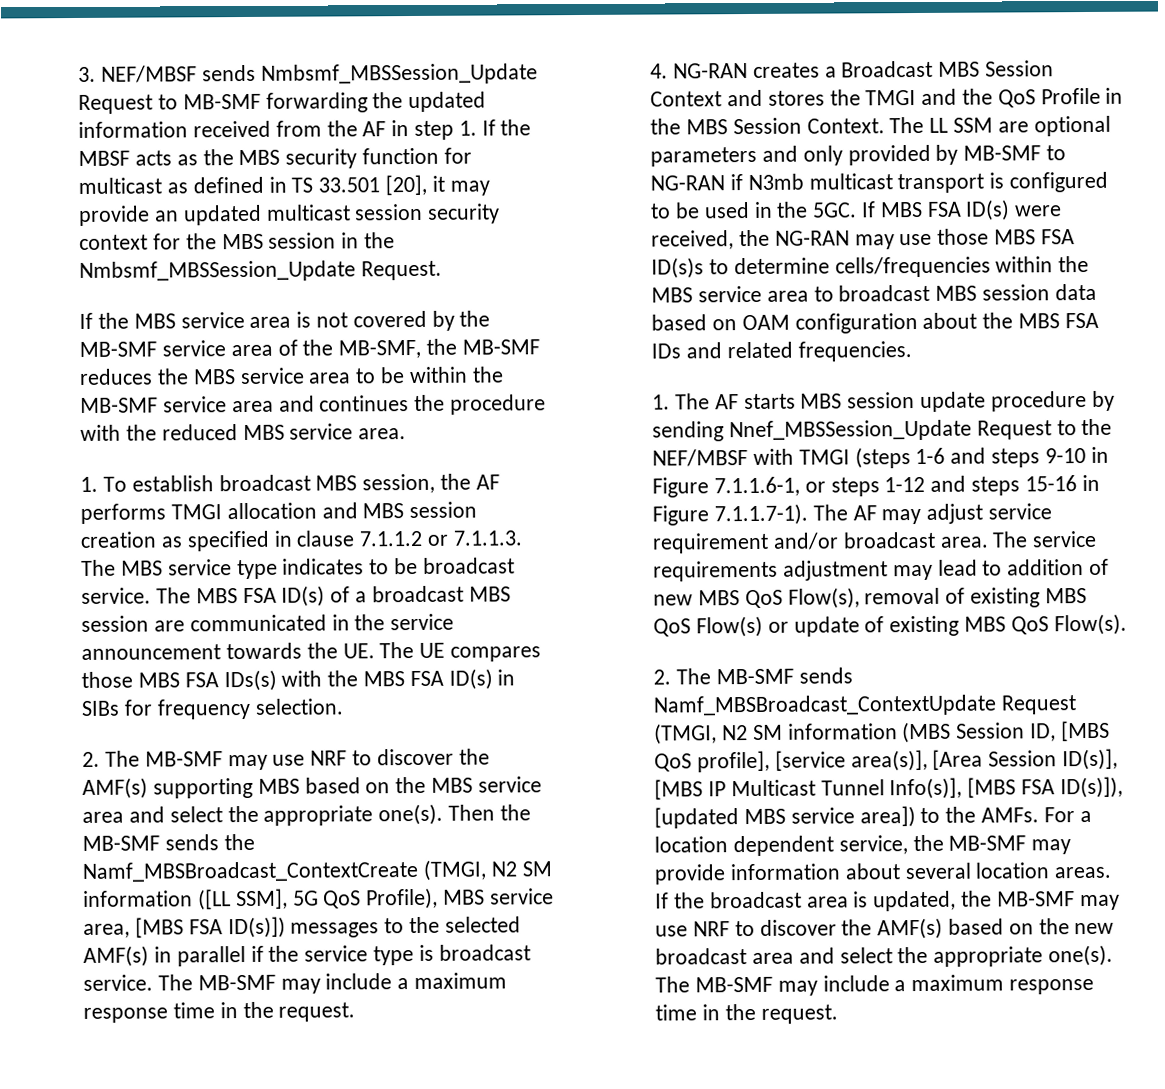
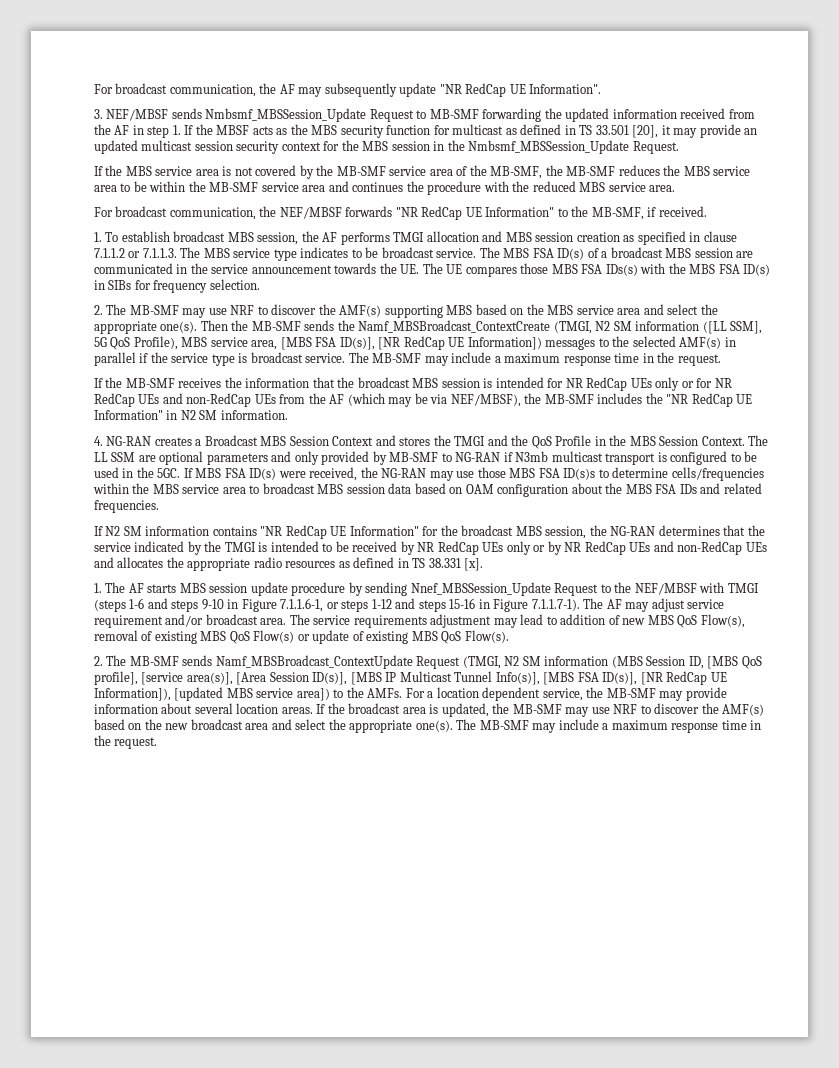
+ For broadcast communication, the AF may subsequently update "NR RedCap UE Information".
+ For broadcast communication, the NEF/MBSF forwards "NR RedCap UE Information" to the MB-SMF, if received.
- Then the MB-SMF sends the Namf_MBSBroadcast_ContextCreate (TMGI, N2 SM information ([LL SSM], 5G QoS Profile), MBS service area, [MBS FSA ID(s)]) messages to the selected AMF(s) in parallel if the service type is broadcast service.
+ Then the MB-SMF sends the Namf_MBSBroadcast_ContextCreate (TMGI, N2 SM information ([LL SSM], 5G QoS Profile), MBS service area, [MBS FSA ID(s)], [NR RedCap UE Information]) messages to the selected AMF(s) in parallel if the service type is broadcast service.
+ If the MB-SMF receives the information that the broadcast MBS session is intended for NR RedCap UEs only or for NR RedCap UEs and non-RedCap UEs from the AF (which may be via NEF/MBSF), the MB-SMF includes the "NR RedCap UE Information" in N2 SM information.
+ If N2 SM information contains "NR RedCap UE Information" for the broadcast MBS session, the NG-RAN determines that the service indicated by the TMGI is intended to be received by NR RedCap UEs only or by NR RedCap UEs and non-RedCap UEs and allocates the appropriate radio resources as defined in TS 38.331 [x].
- 2. The MB-SMF sends Namf_MBSBroadcast_ContextUpdate Request (TMGI, N2 SM information (MBS Session ID, [MBS QoS profile], [service area(s)], [Area Session ID(s)], [MBS IP Multicast Tunnel Info(s)], [MBS FSA ID(s)]), [updated MBS service area]) to the AMFs.
+ 2. The MB-SMF sends Namf_MBSBroadcast_ContextUpdate Request (TMGI, N2 SM information (MBS Session ID, [MBS QoS profile], [service area(s)], [Area Session ID(s)], [MBS IP Multicast Tunnel Info(s)], [MBS FSA ID(s)], [NR RedCap UE Information]), [updated MBS service area]) to the AMFs.

